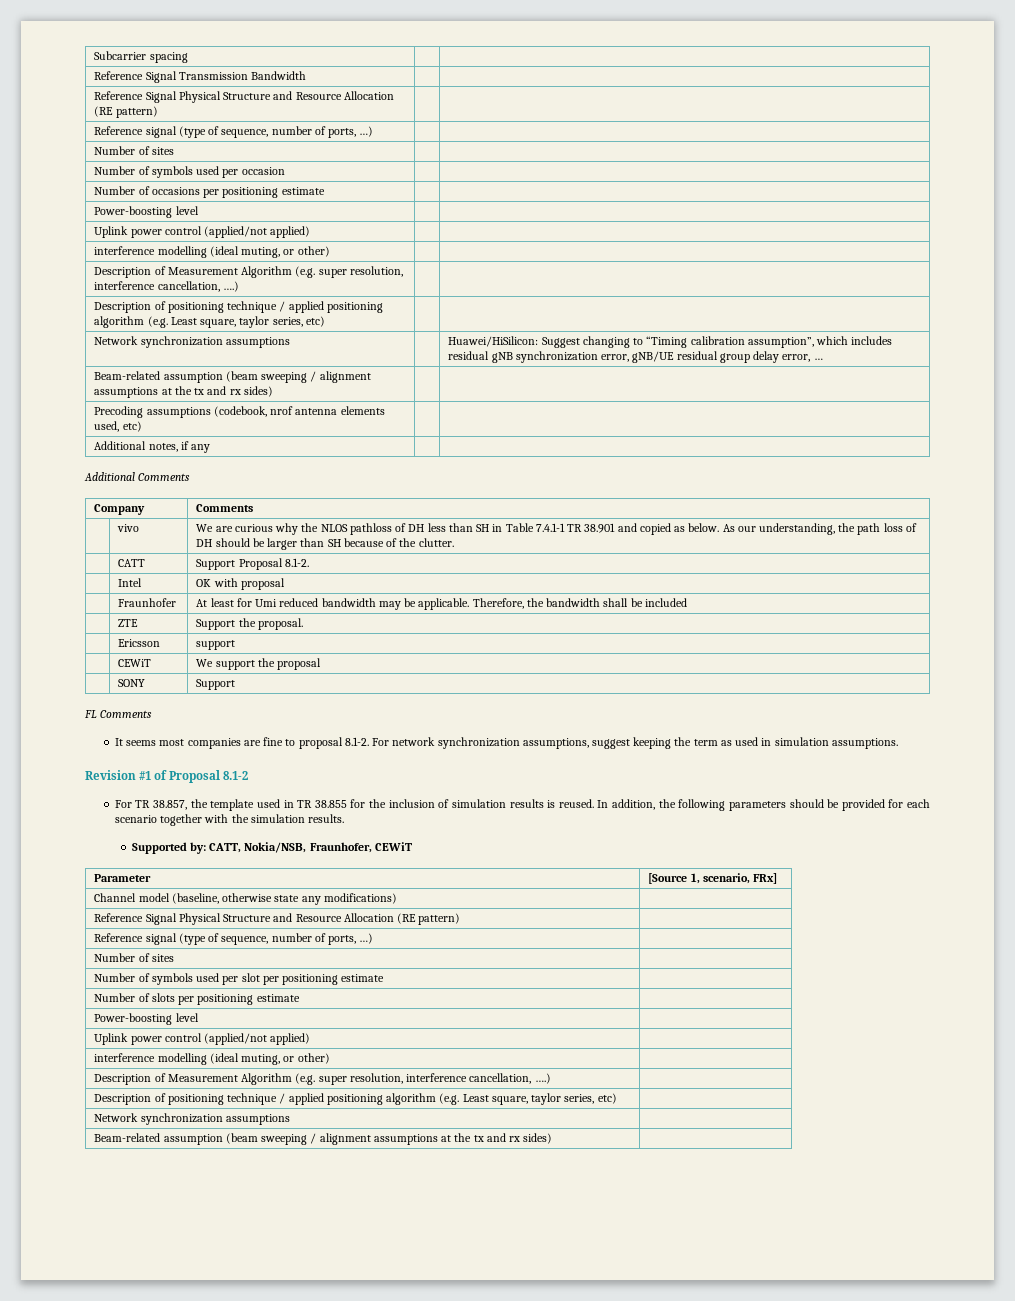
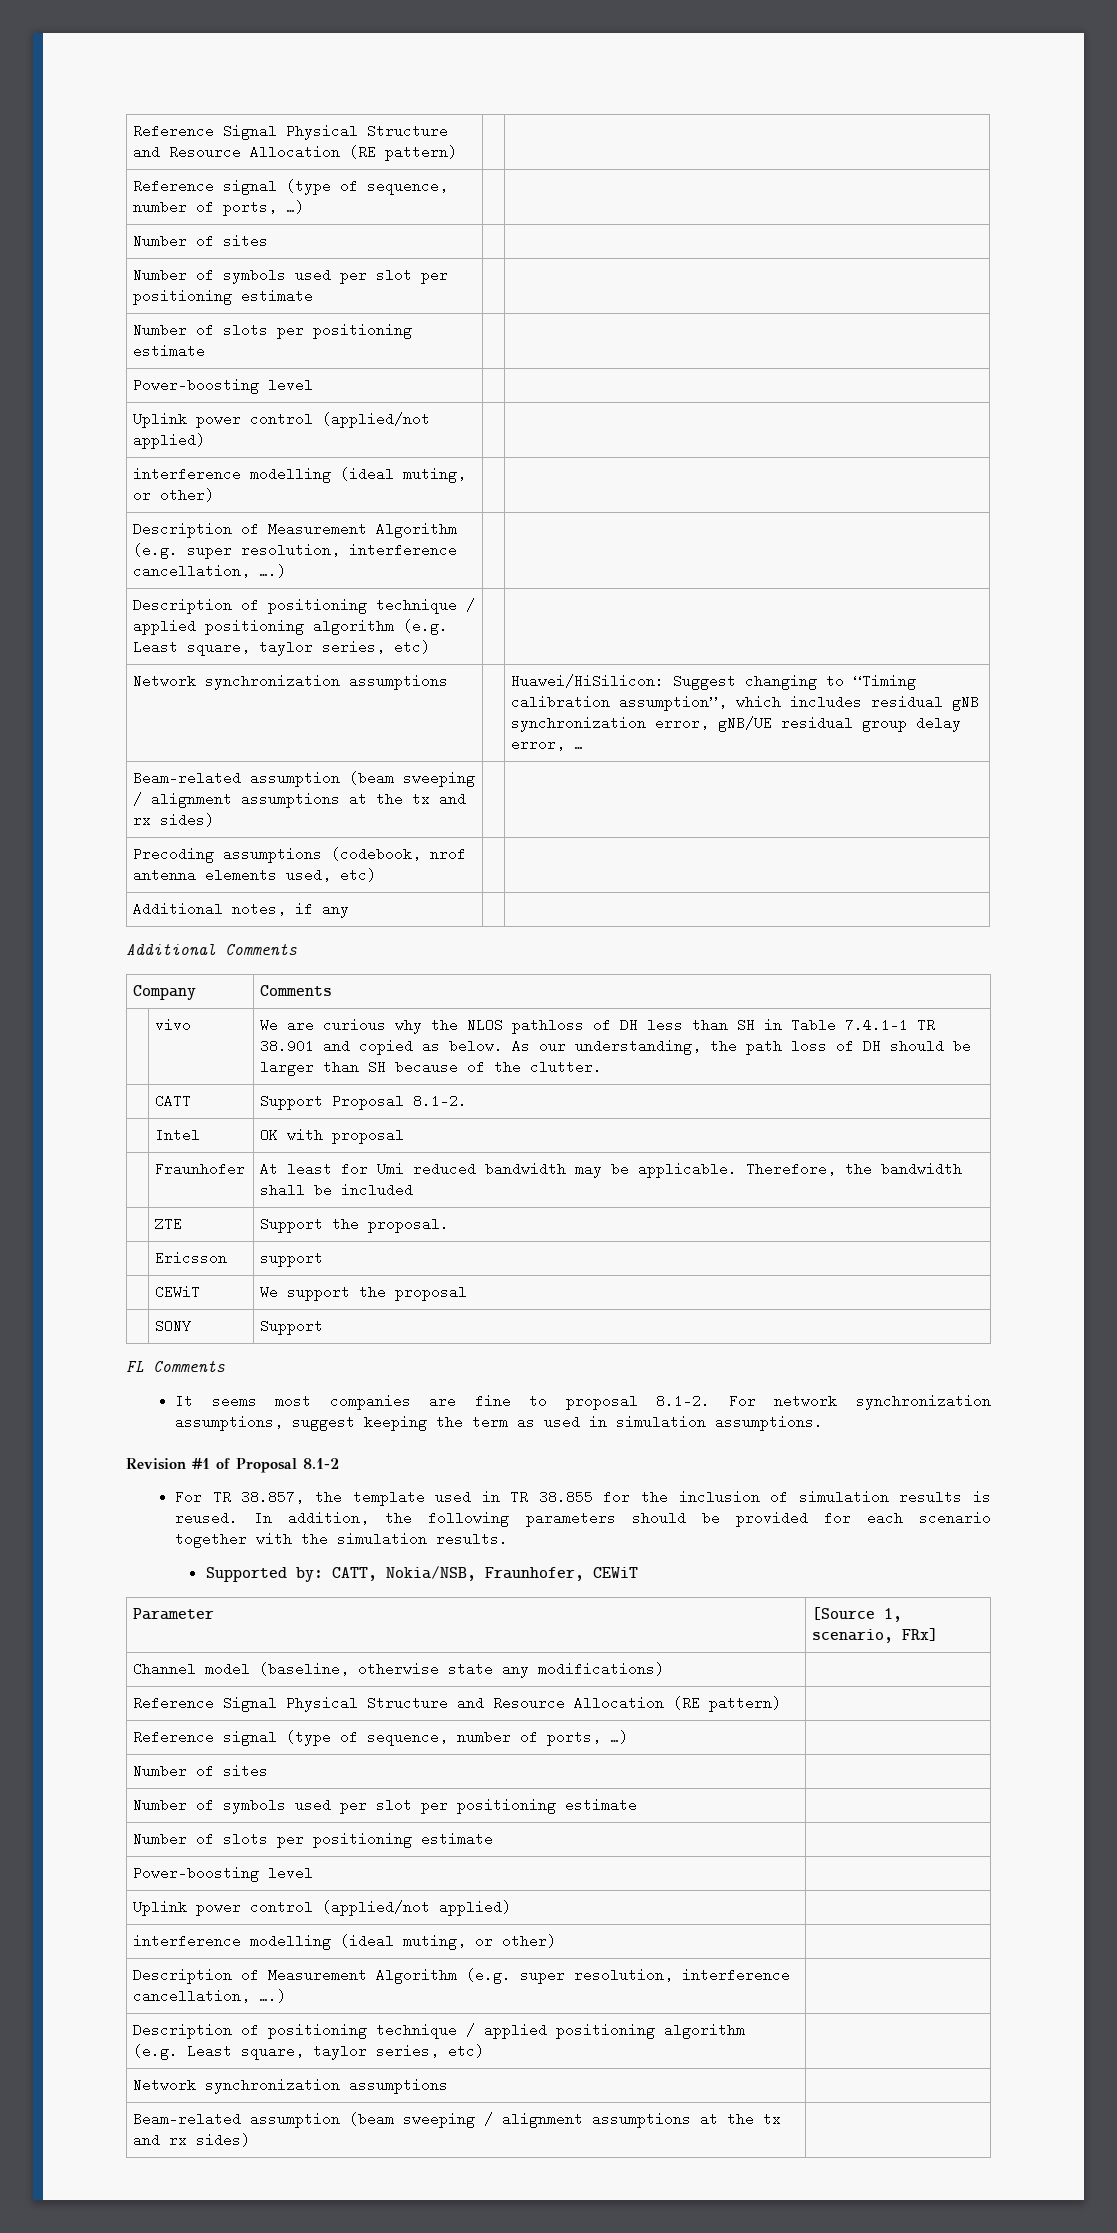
- Subcarrier spacing | |
- Reference Signal Transmission Bandwidth | |
- Number of symbols used per occasion | |
- Number of occasions per positioning estimate | |
+ Number of symbols used per slot per positioning estimate | |
+ Number of slots per positioning estimate | |

